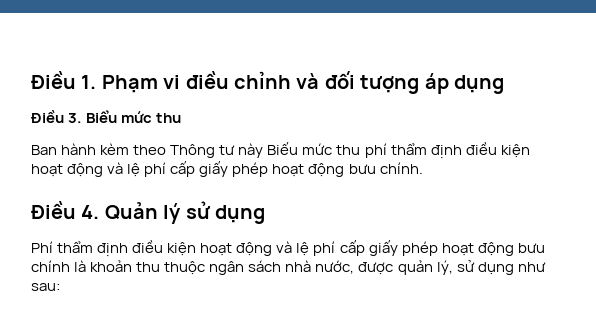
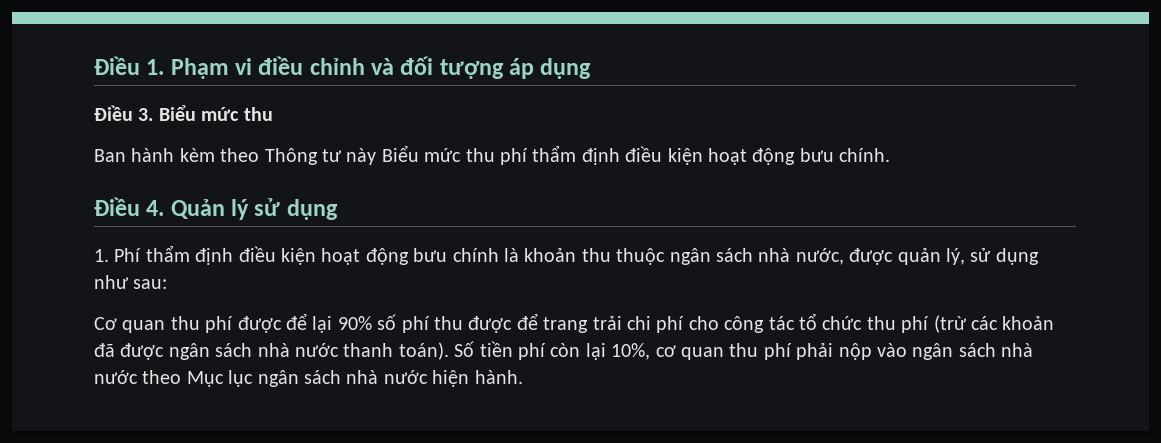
- Ban hành kèm theo Thông tư này Biếu mức thu phí thẩm định điều kiện hoạt động và lệ phí cấp giấy phép hoạt động bưu chính.
+ Ban hành kèm theo Thông tư này Biểu mức thu phí thẩm định điều kiện hoạt động bưu chính.
- Phí thẩm định điều kiện hoạt động và lệ phí cấp giấy phép hoạt động bưu chính là khoản thu thuộc ngân sách nhà nước, được quản lý, sử dụng như sau:
+ 1. Phí thẩm định điều kiện hoạt động bưu chính là khoản thu thuộc ngân sách nhà nước, được quản lý, sử dụng như sau:
+ Cơ quan thu phí được để lại 90% số phí thu được để trang trải chi phí cho công tác tổ chức thu phí (trừ các khoản đã được ngân sách nhà nước thanh toán). Số tiền phí còn lại 10%, cơ quan thu phí phải nộp vào ngân sách nhà nước theo Mục lục ngân sách nhà nước hiện hành.

